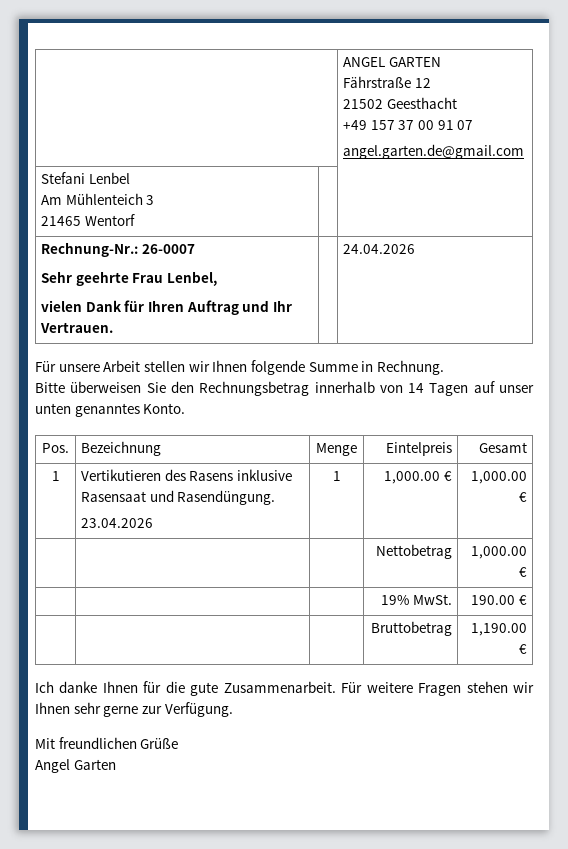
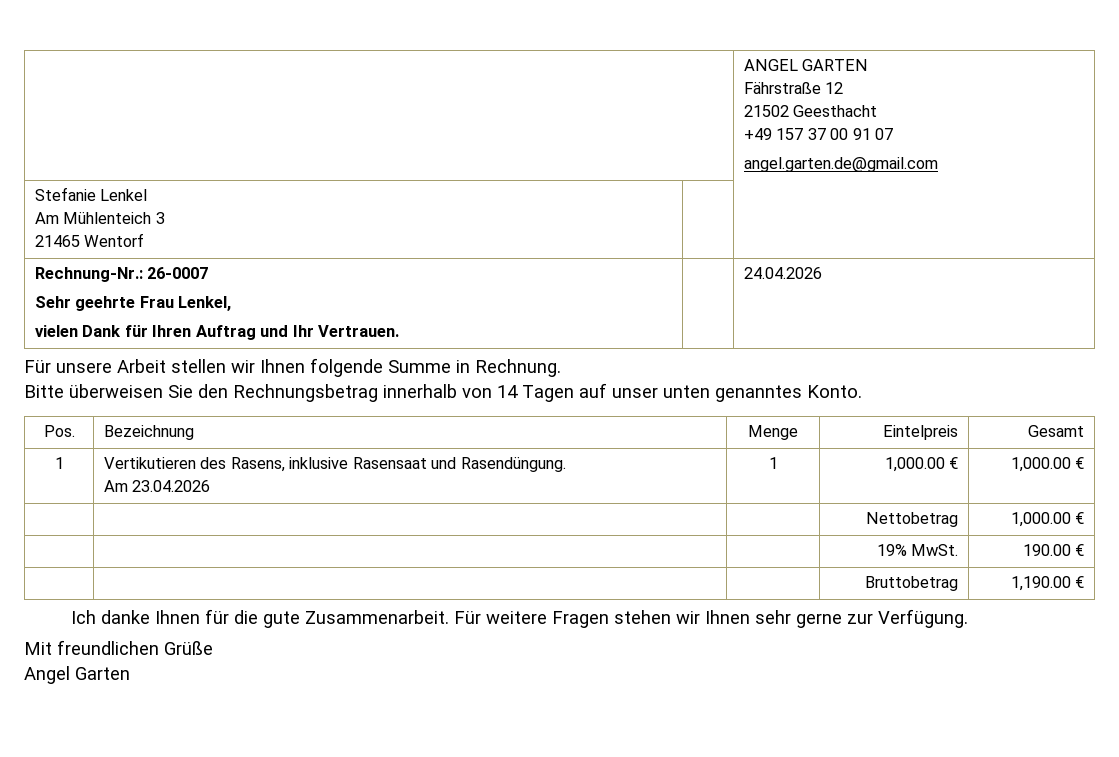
- Stefani Lenbel
+ Stefanie Lenkel
  Rechnung-Nr.: 26-0007
- Sehr geehrte Frau Lenbel,
+ Sehr geehrte Frau Lenkel,
- 1 | Vertikutieren des Rasens inklusive Rasensaat und Rasendüngung.
- 23.04.2026 | 1 | 1,000.00 € | 1,000.00 €
+ 1 | Vertikutieren des Rasens, inklusive Rasensaat und Rasendüngung.
+ Am 23.04.2026 | 1 | 1,000.00 € | 1,000.00 €

